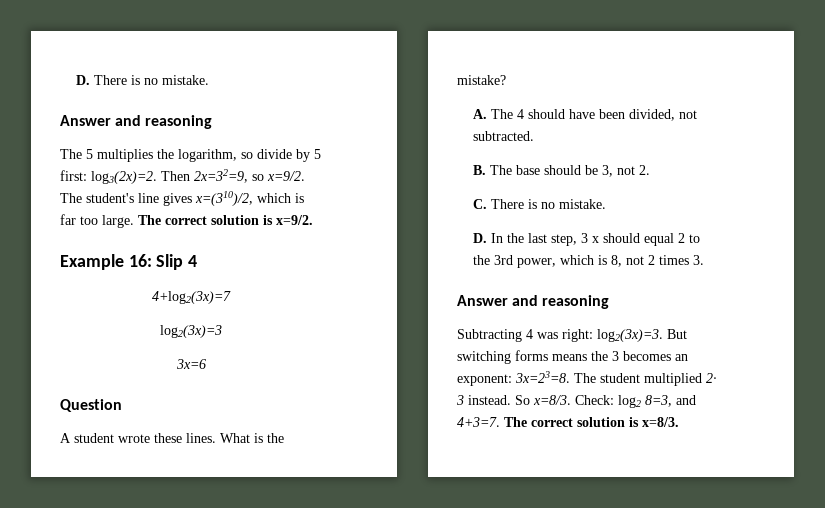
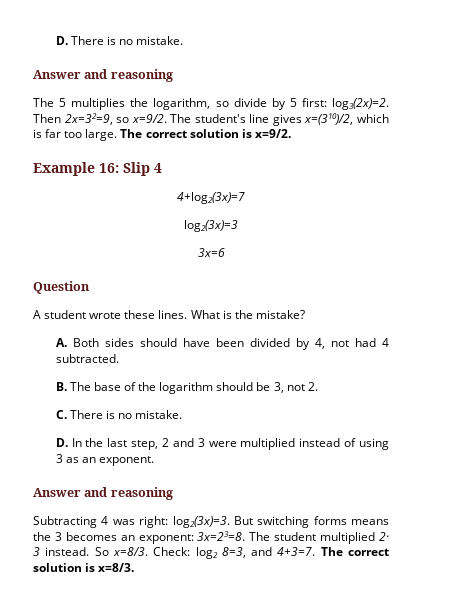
- A. The 4 should have been divided, not subtracted.
+ A. Both sides should have been divided by 4, not had 4 subtracted.
- B. The base should be 3, not 2.
+ B. The base of the logarithm should be 3, not 2.
- D. In the last step, 3 x should equal 2 to the 3rd power, which is 8, not 2 times 3.
+ D. In the last step, 2 and 3 were multiplied instead of using 3 as an exponent.

